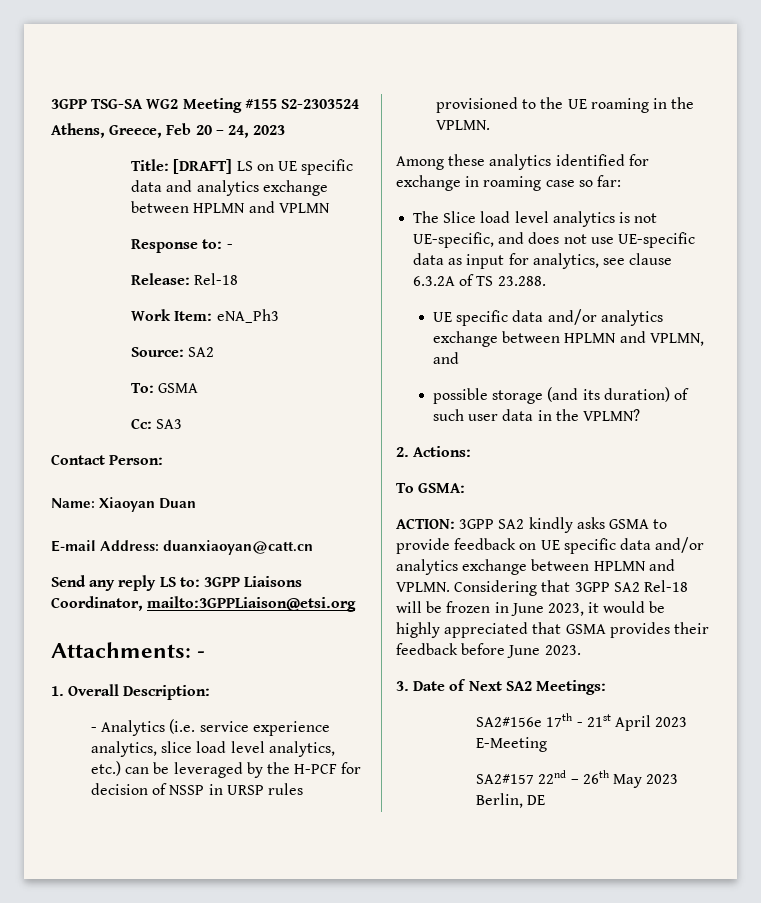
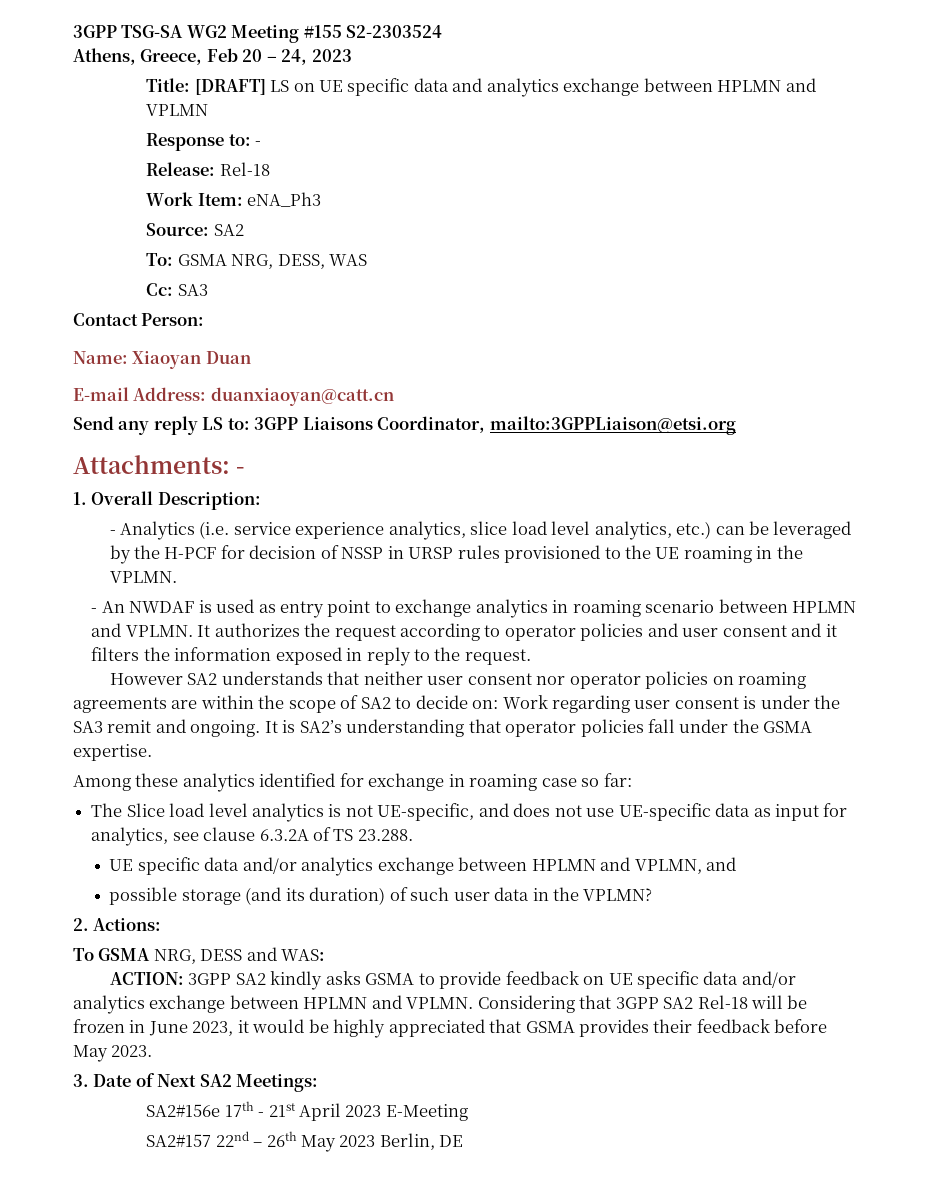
- To: GSMA
+ To: GSMA NRG, DESS, WAS
+ - An NWDAF is used as entry point to exchange analytics in roaming scenario between HPLMN and VPLMN. It authorizes the request according to operator policies and user consent and it filters the information exposed in reply to the request.
+ However SA2 understands that neither user consent nor operator policies on roaming agreements are within the scope of SA2 to decide on: Work regarding user consent is under the SA3 remit and ongoing. It is SA2’s understanding that operator policies fall under the GSMA expertise.
- To GSMA:
+ To GSMA NRG, DESS and WAS:
- Considering that 3GPP SA2 Rel-18 will be frozen in June 2023, it would be highly appreciated that GSMA provides their feedback before June 2023.
+ Considering that 3GPP SA2 Rel-18 will be frozen in June 2023, it would be highly appreciated that GSMA provides their feedback before May 2023.

